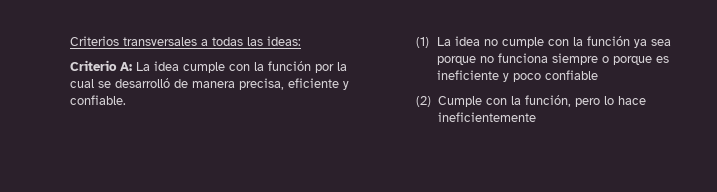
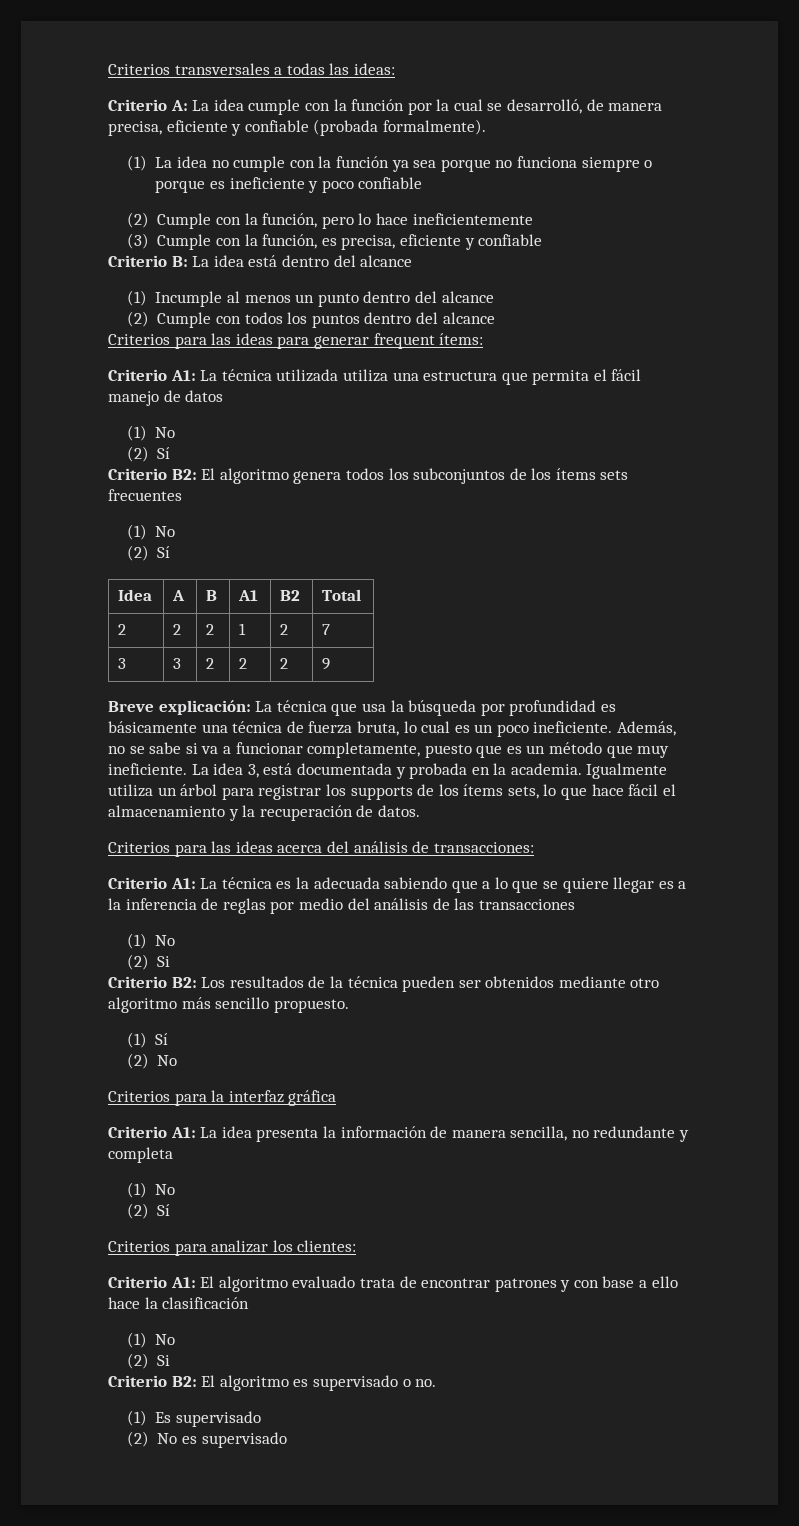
- Criterio A: La idea cumple con la función por la cual se desarrolló de manera precisa, eficiente y confiable.
+ Criterio A: La idea cumple con la función por la cual se desarrolló, de manera precisa, eficiente y confiable (probada formalmente).
+ (3) Cumple con la función, es precisa, eficiente y confiable
+ Criterio B: La idea está dentro del alcance
+ (1) Incumple al menos un punto dentro del alcance
+ (2) Cumple con todos los puntos dentro del alcance
+ Criterios para las ideas para generar frequent ítems:
+ Criterio A1: La técnica utilizada utiliza una estructura que permita el fácil manejo de datos
+ (1) No
+ (2) Sí
+ Criterio B2: El algoritmo genera todos los subconjuntos de los ítems sets frecuentes
+ (1) No
+ (2) Sí
+ Idea | A | B | A1 | B2 | Total
+ 2 | 2 | 2 | 1 | 2 | 7
+ 3 | 3 | 2 | 2 | 2 | 9
+ Breve explicación: La técnica que usa la búsqueda por profundidad es básicamente una técnica de fuerza bruta, lo cual es un poco ineficiente. Además, no se sabe si va a funcionar completamente, puesto que es un método que muy ineficiente. La idea 3, está documentada y probada en la academia. Igualmente utiliza un árbol para registrar los supports de los ítems sets, lo que hace fácil el almacenamiento y la recuperación de datos.
+ Criterios para las ideas acerca del análisis de transacciones:
+ Criterio A1: La técnica es la adecuada sabiendo que a lo que se quiere llegar es a la inferencia de reglas por medio del análisis de las transacciones
+ (1) No
+ (2) Si
+ Criterio B2: Los resultados de la técnica pueden ser obtenidos mediante otro algoritmo más sencillo propuesto.
+ (1) Sí
+ (2) No
+ Criterios para la interfaz gráfica
+ Criterio A1: La idea presenta la información de manera sencilla, no redundante y completa
+ (1) No
+ (2) Sí
+ Criterios para analizar los clientes:
+ Criterio A1: El algoritmo evaluado trata de encontrar patrones y con base a ello hace la clasificación
+ (1) No
+ (2) Si
+ Criterio B2: El algoritmo es supervisado o no.
+ (1) Es supervisado
+ (2) No es supervisado

